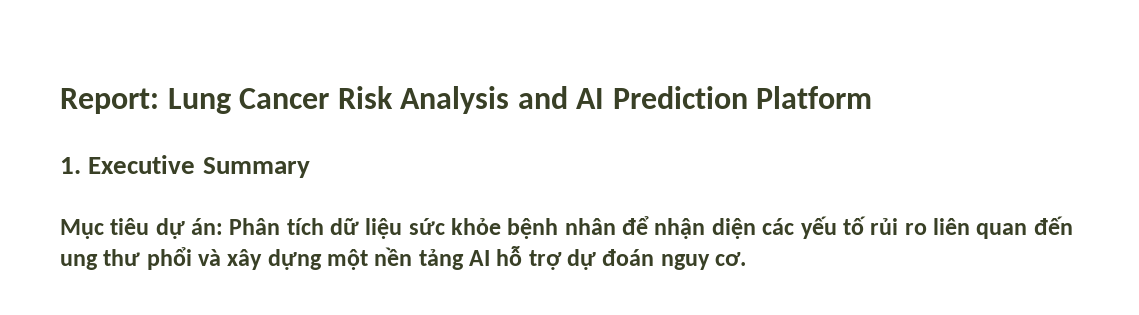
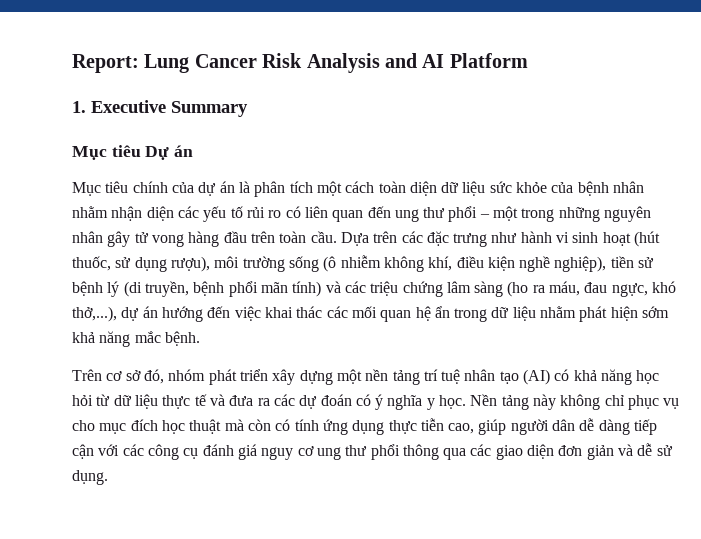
- Report: Lung Cancer Risk Analysis and AI Prediction Platform
+ Report: Lung Cancer Risk Analysis and AI Platform
- Mục tiêu dự án: Phân tích dữ liệu sức khỏe bệnh nhân để nhận diện các yếu tố rủi ro liên quan đến ung thư phổi và xây dựng một nền tảng AI hỗ trợ dự đoán nguy cơ.
+ Mục tiêu Dự án
+ Mục tiêu chính của dự án là phân tích một cách toàn diện dữ liệu sức khỏe của bệnh nhân nhằm nhận diện các yếu tố rủi ro có liên quan đến ung thư phổi – một trong những nguyên nhân gây tử vong hàng đầu trên toàn cầu. Dựa trên các đặc trưng như hành vi sinh hoạt (hút thuốc, sử dụng rượu), môi trường sống (ô nhiễm không khí, điều kiện nghề nghiệp), tiền sử bệnh lý (di truyền, bệnh phổi mãn tính) và các triệu chứng lâm sàng (ho ra máu, đau ngực, khó thở,...), dự án hướng đến việc khai thác các mối quan hệ ẩn trong dữ liệu nhằm phát hiện sớm khả năng mắc bệnh.
+ Trên cơ sở đó, nhóm phát triển xây dựng một nền tảng trí tuệ nhân tạo (AI) có khả năng học hỏi từ dữ liệu thực tế và đưa ra các dự đoán có ý nghĩa y học. Nền tảng này không chỉ phục vụ cho mục đích học thuật mà còn có tính ứng dụng thực tiễn cao, giúp người dân dễ dàng tiếp cận với các công cụ đánh giá nguy cơ ung thư phổi thông qua các giao diện đơn giản và dễ sử dụng.

